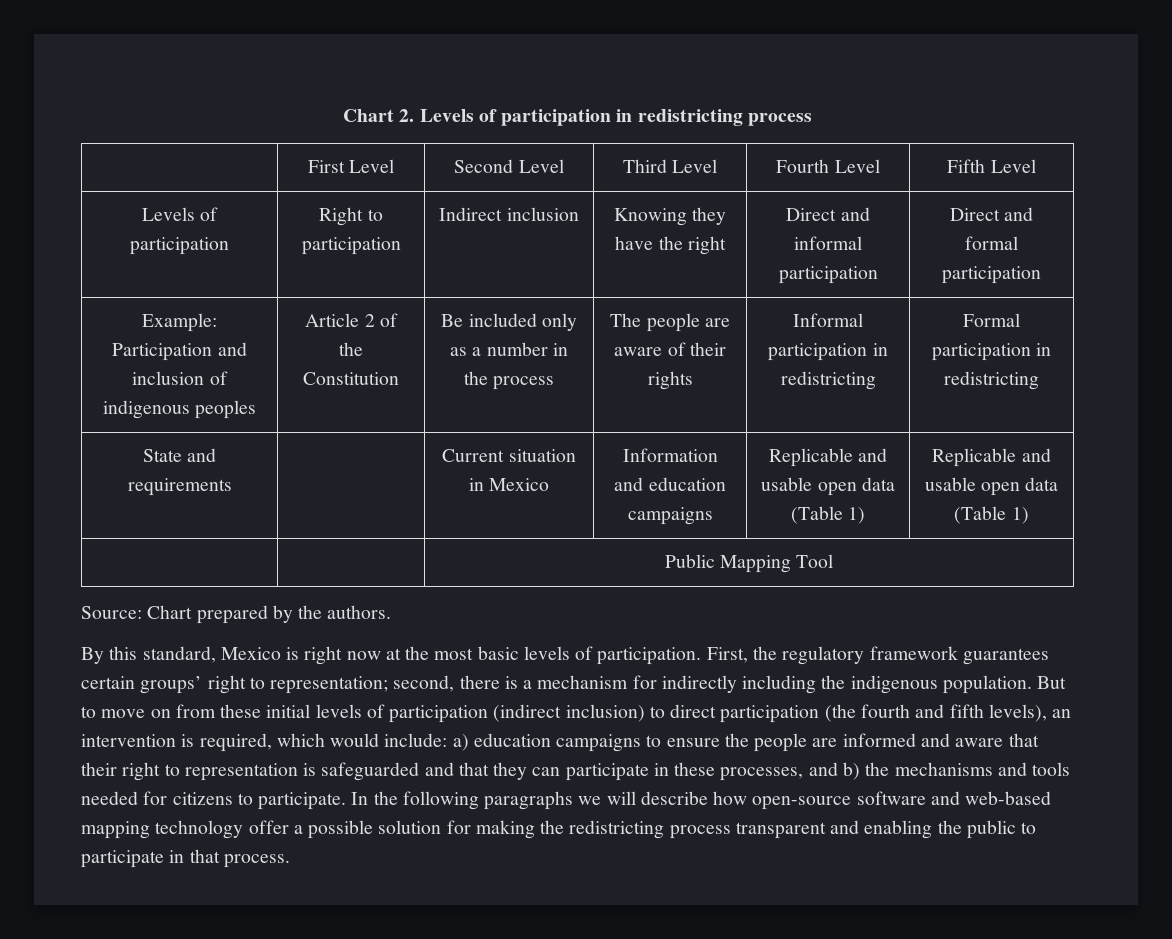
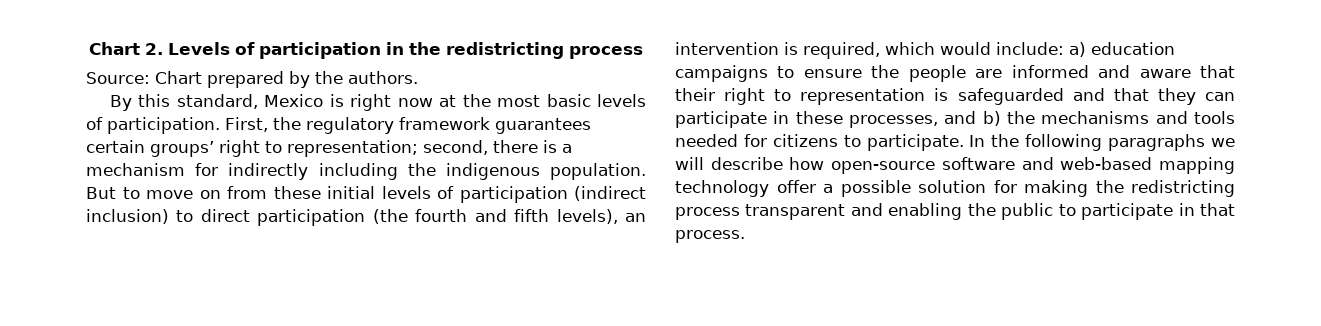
- Chart 2. Levels of participation in redistricting process
- | First Level | Second Level | Third Level | Fourth Level | Fifth Level
- Levels of participation | Right to participation | Indirect inclusion | Knowing they have the right | Direct and informal participation | Direct and formal participation
- Example: Participation and inclusion of indigenous peoples | Article 2 of the Constitution | Be included only as a number in the process | The people are aware of their rights | Informal participation in redistricting | Formal participation in redistricting
- State and requirements | | Current situation in Mexico | Information and education campaigns | Replicable and usable open data (Table 1) | Replicable and usable open data (Table 1)
- | | Public Mapping Tool
+ Chart 2. Levels of participation in the redistricting process

